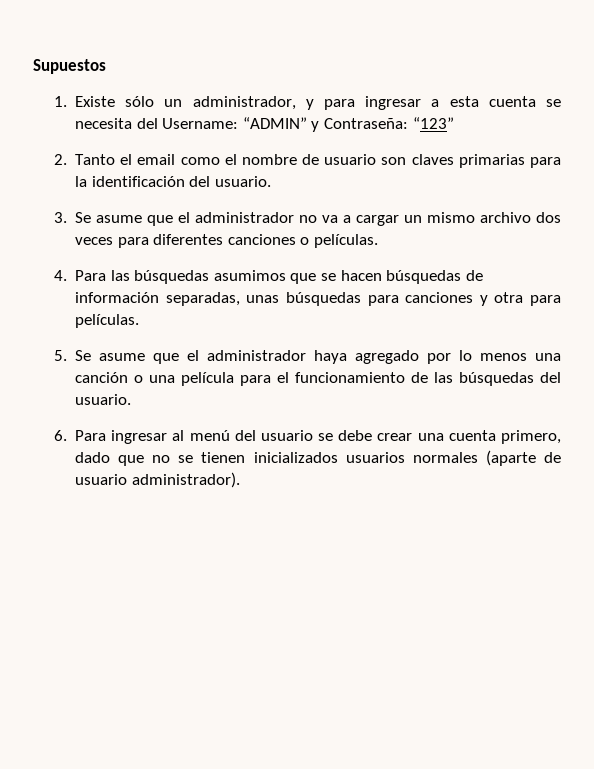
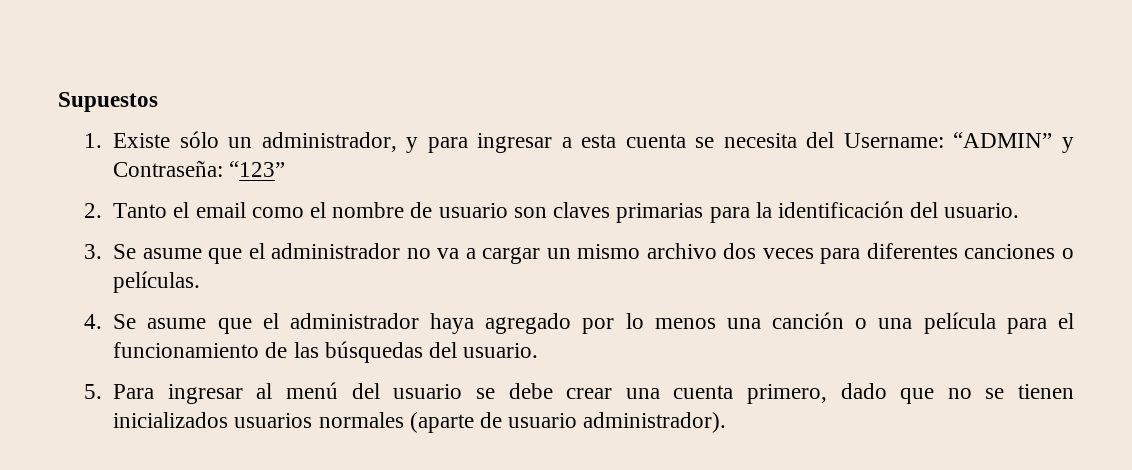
- 4. Para las búsquedas asumimos que se hacen búsquedas de información separadas, unas búsquedas para canciones y otra para películas.
- 5. Se asume que el administrador haya agregado por lo menos una canción o una película para el funcionamiento de las búsquedas del usuario.
+ 4. Se asume que el administrador haya agregado por lo menos una canción o una película para el funcionamiento de las búsquedas del usuario.
- 6. Para ingresar al menú del usuario se debe crear una cuenta primero, dado que no se tienen inicializados usuarios normales (aparte de usuario administrador).
+ 5. Para ingresar al menú del usuario se debe crear una cuenta primero, dado que no se tienen inicializados usuarios normales (aparte de usuario administrador).

